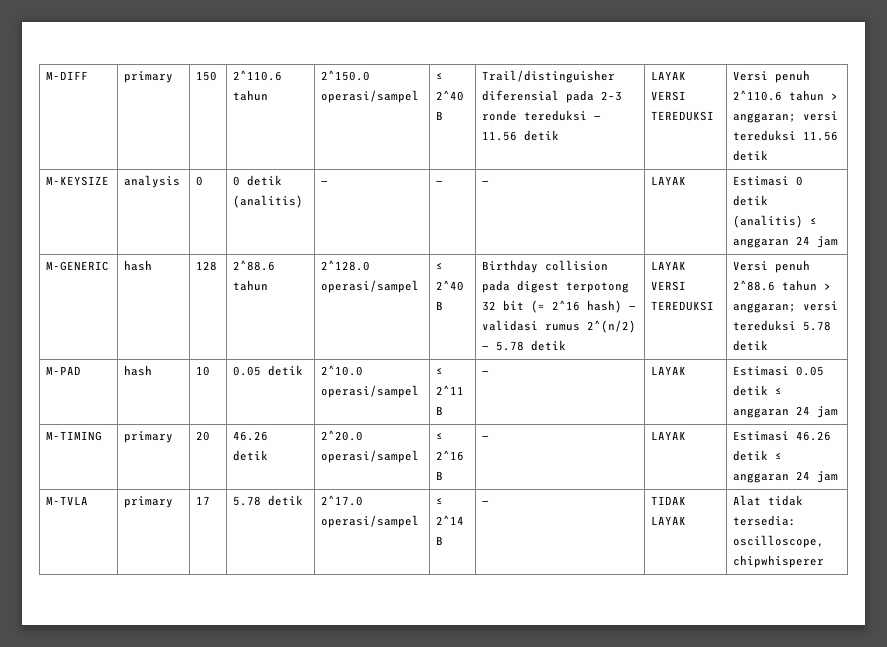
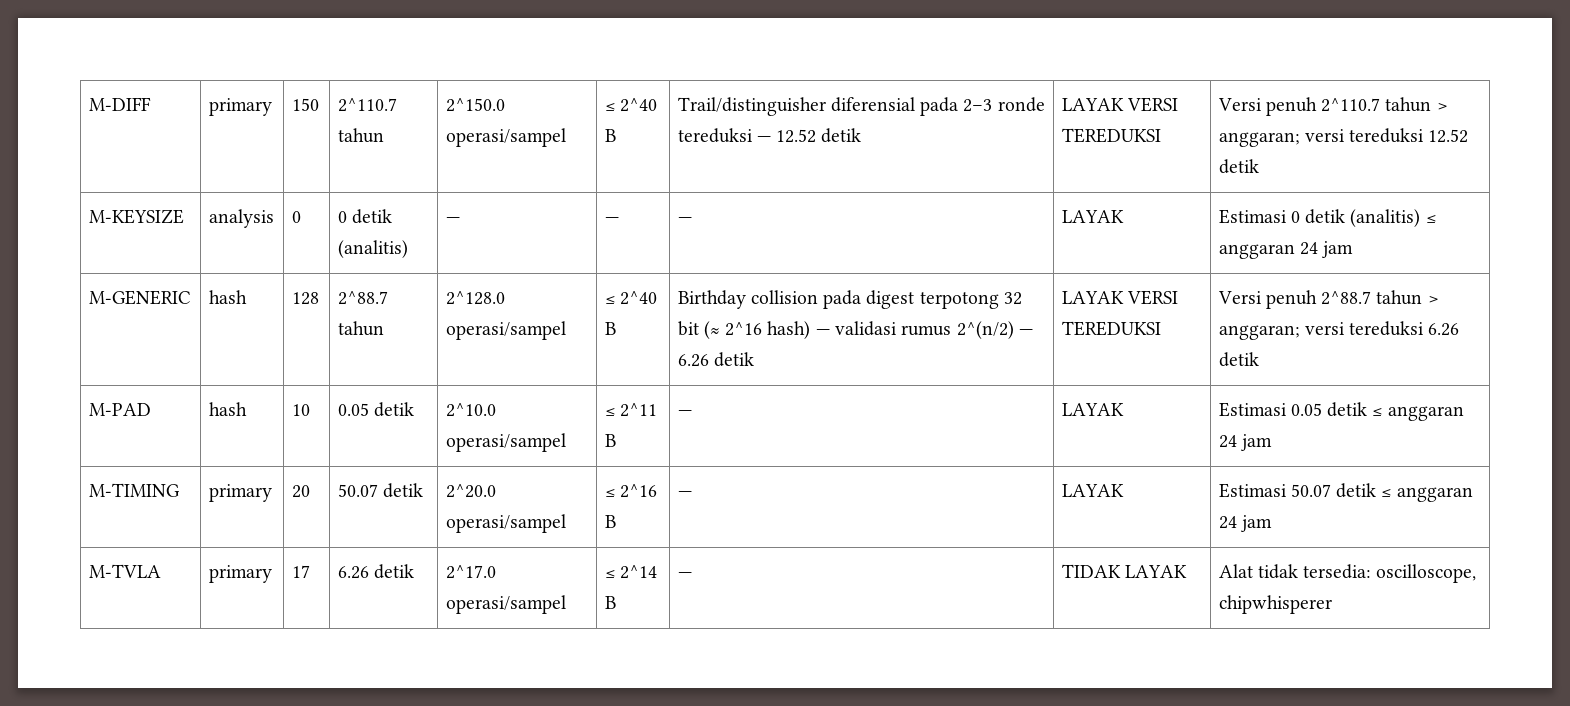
- M-DIFF | primary | 150 | 2^110.6 tahun | 2^150.0 operasi/sampel | ≤ 2^40 B | Trail/distinguisher diferensial pada 2–3 ronde tereduksi — 11.56 detik | LAYAK VERSI TEREDUKSI | Versi penuh 2^110.6 tahun > anggaran; versi tereduksi 11.56 detik
+ M-DIFF | primary | 150 | 2^110.7 tahun | 2^150.0 operasi/sampel | ≤ 2^40 B | Trail/distinguisher diferensial pada 2–3 ronde tereduksi — 12.52 detik | LAYAK VERSI TEREDUKSI | Versi penuh 2^110.7 tahun > anggaran; versi tereduksi 12.52 detik
- M-GENERIC | hash | 128 | 2^88.6 tahun | 2^128.0 operasi/sampel | ≤ 2^40 B | Birthday collision pada digest terpotong 32 bit (≈ 2^16 hash) — validasi rumus 2^(n/2) — 5.78 detik | LAYAK VERSI TEREDUKSI | Versi penuh 2^88.6 tahun > anggaran; versi tereduksi 5.78 detik
+ M-GENERIC | hash | 128 | 2^88.7 tahun | 2^128.0 operasi/sampel | ≤ 2^40 B | Birthday collision pada digest terpotong 32 bit (≈ 2^16 hash) — validasi rumus 2^(n/2) — 6.26 detik | LAYAK VERSI TEREDUKSI | Versi penuh 2^88.7 tahun > anggaran; versi tereduksi 6.26 detik
- M-TIMING | primary | 20 | 46.26 detik | 2^20.0 operasi/sampel | ≤ 2^16 B | — | LAYAK | Estimasi 46.26 detik ≤ anggaran 24 jam
+ M-TIMING | primary | 20 | 50.07 detik | 2^20.0 operasi/sampel | ≤ 2^16 B | — | LAYAK | Estimasi 50.07 detik ≤ anggaran 24 jam
- M-TVLA | primary | 17 | 5.78 detik | 2^17.0 operasi/sampel | ≤ 2^14 B | — | TIDAK LAYAK | Alat tidak tersedia: oscilloscope, chipwhisperer
+ M-TVLA | primary | 17 | 6.26 detik | 2^17.0 operasi/sampel | ≤ 2^14 B | — | TIDAK LAYAK | Alat tidak tersedia: oscilloscope, chipwhisperer

